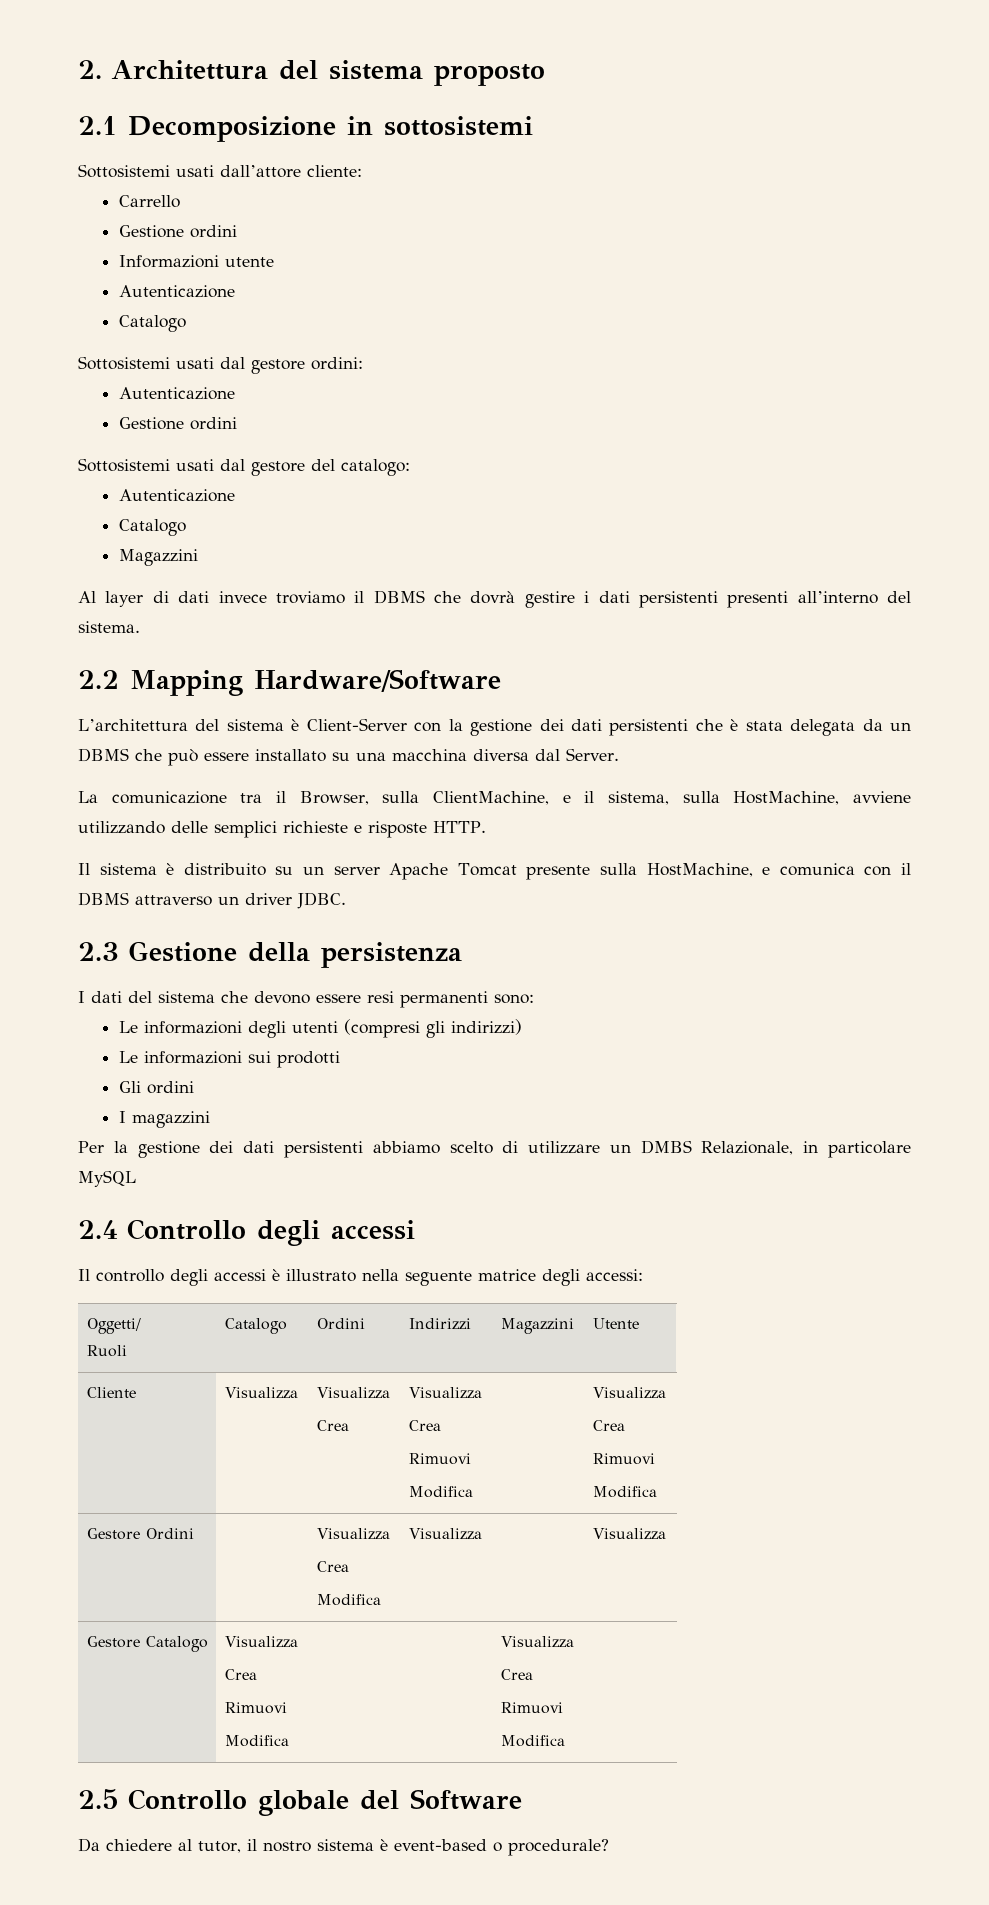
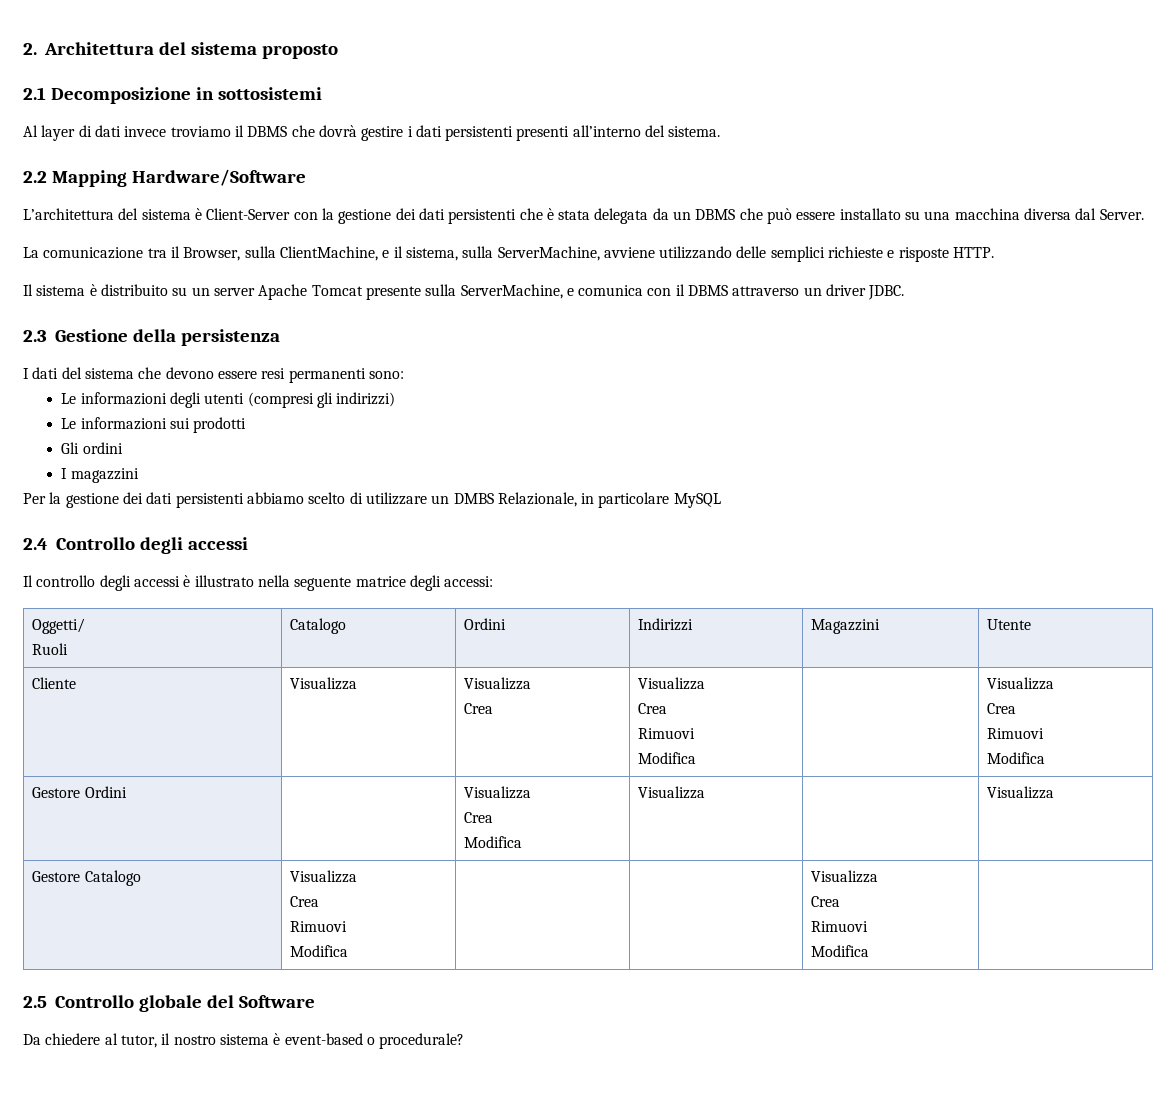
- Sottosistemi usati dall’attore cliente:
- Carrello
- Gestione ordini
- Informazioni utente
- Autenticazione
- Catalogo
- Sottosistemi usati dal gestore ordini:
- Autenticazione
- Gestione ordini
- Sottosistemi usati dal gestore del catalogo:
- Autenticazione
- Catalogo
- Magazzini
- La comunicazione tra il Browser, sulla ClientMachine, e il sistema, sulla HostMachine, avviene utilizzando delle semplici richieste e risposte HTTP.
+ La comunicazione tra il Browser, sulla ClientMachine, e il sistema, sulla ServerMachine, avviene utilizzando delle semplici richieste e risposte HTTP.
- Il sistema è distribuito su un server Apache Tomcat presente sulla HostMachine, e comunica con il DBMS attraverso un driver JDBC.
+ Il sistema è distribuito su un server Apache Tomcat presente sulla ServerMachine, e comunica con il DBMS attraverso un driver JDBC.

